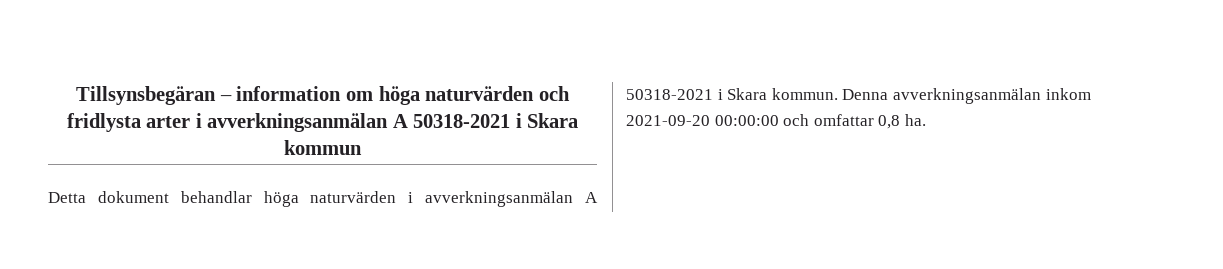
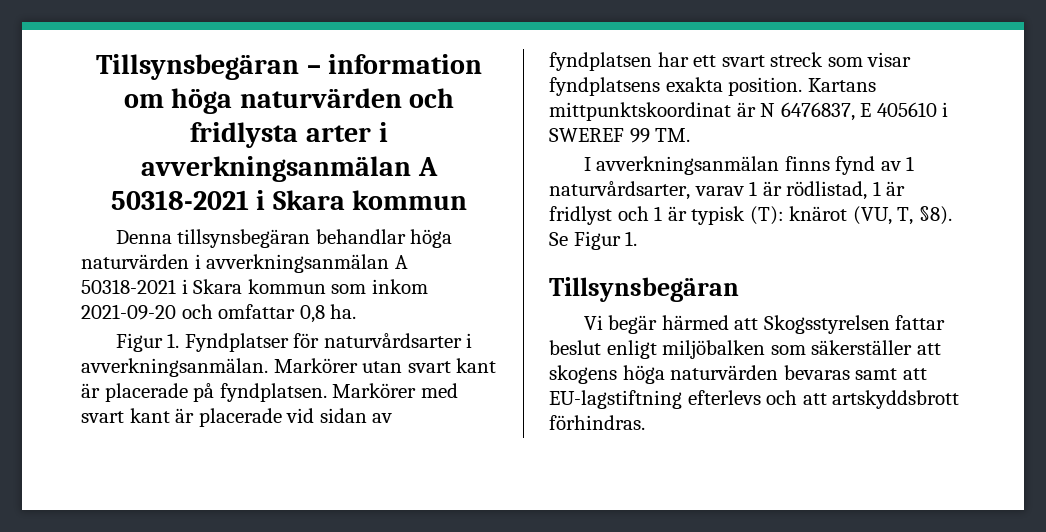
- Detta dokument behandlar höga naturvärden i avverkningsanmälan A 50318-2021 i Skara kommun. Denna avverkningsanmälan inkom 2021-09-20 00:00:00 och omfattar 0,8 ha.
+ Denna tillsynsbegäran behandlar höga naturvärden i avverkningsanmälan A 50318-2021 i Skara kommun som inkom 2021-09-20 och omfattar 0,8 ha.
+ Figur 1. Fyndplatser för naturvårdsarter i avverkningsanmälan. Markörer utan svart kant är placerade på fyndplatsen. Markörer med svart kant är placerade vid sidan av fyndplatsen har ett svart streck som visar fyndplatsens exakta position. Kartans mittpunktskoordinat är N 6476837, E 405610 i SWEREF 99 TM.
+ I avverkningsanmälan finns fynd av 1 naturvårdsarter, varav 1 är rödlistad, 1 är fridlyst och 1 är typisk (T): knärot (VU, T, §8). Se Figur 1.
+ Tillsynsbegäran
+ Vi begär härmed att Skogsstyrelsen fattar beslut enligt miljöbalken som säkerställer att skogens höga naturvärden bevaras samt att EU-lagstiftning efterlevs och att artskyddsbrott förhindras.

